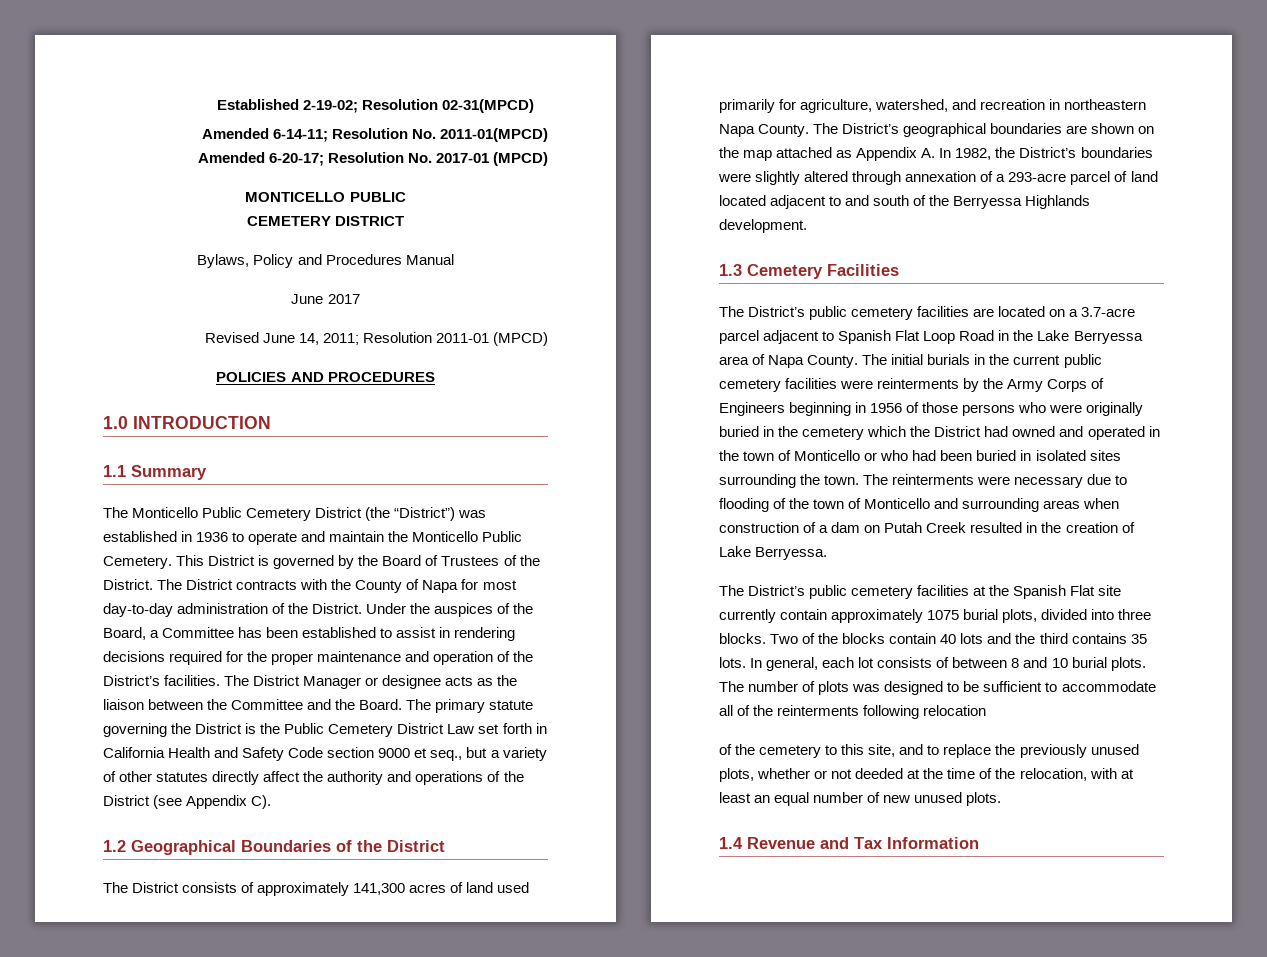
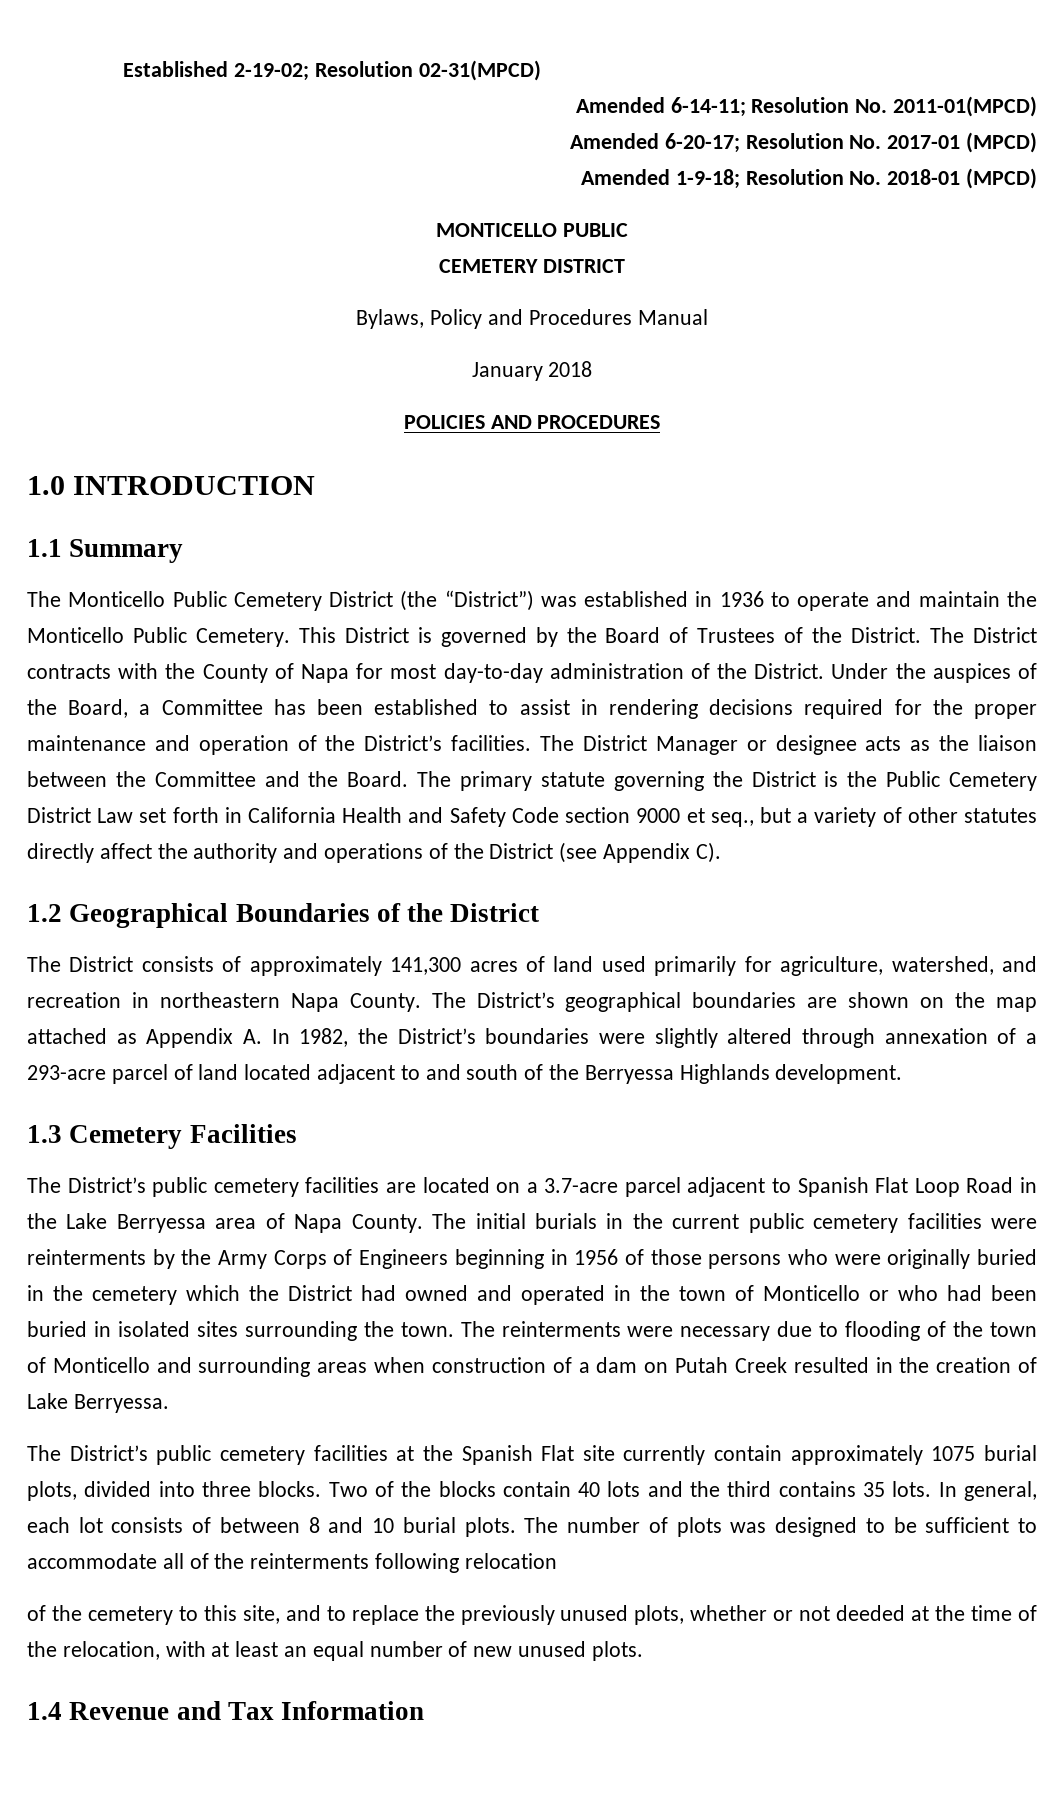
+ Amended 1-9-18; Resolution No. 2018-01 (MPCD)
- June 2017
- Revised June 14, 2011; Resolution 2011-01 (MPCD)
+ January 2018

